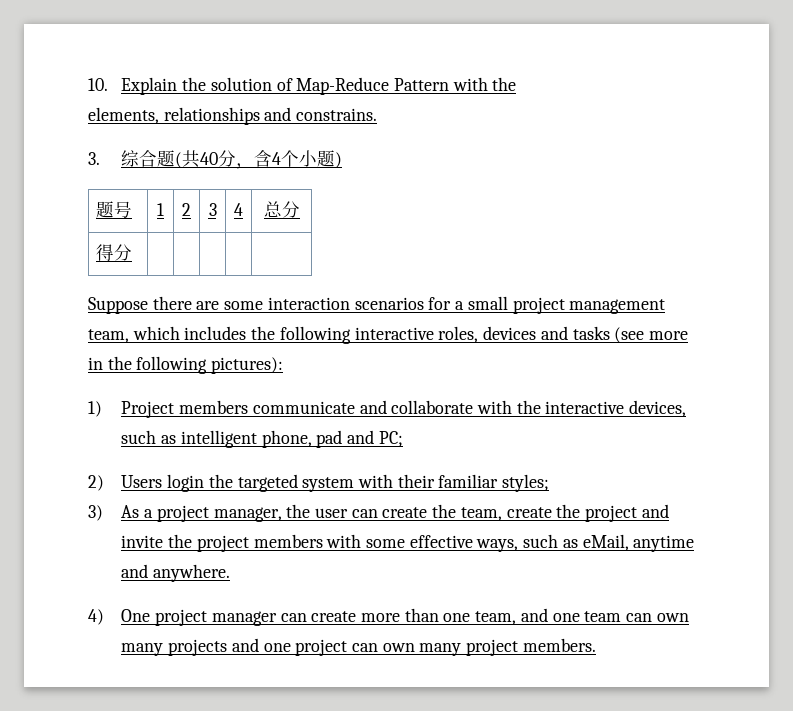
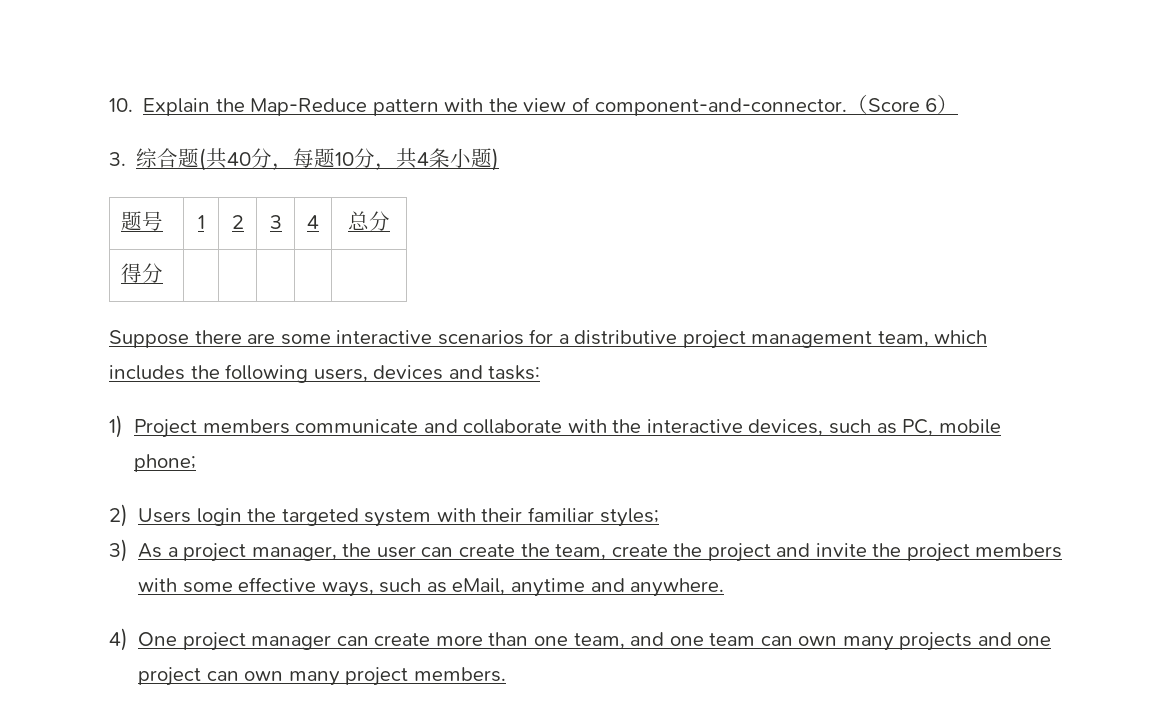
- 10. Explain the solution of Map-Reduce Pattern with the
- elements, relationships and constrains.
+ 10. Explain the Map-Reduce pattern with the view of component-and-connector.（Score 6）
- 3.综合题(共40分，含4个小题)
+ 3.综合题(共40分，每题10分，共4条小题)
- Suppose there are some interaction scenarios for a small project management team, which includes the following interactive roles, devices and tasks (see more in the following pictures):
+ Suppose there are some interactive scenarios for a distributive project management team, which includes the following users, devices and tasks:
- 1) Project members communicate and collaborate with the interactive devices, such as intelligent phone, pad and PC;
+ 1) Project members communicate and collaborate with the interactive devices, such as PC, mobile phone;

